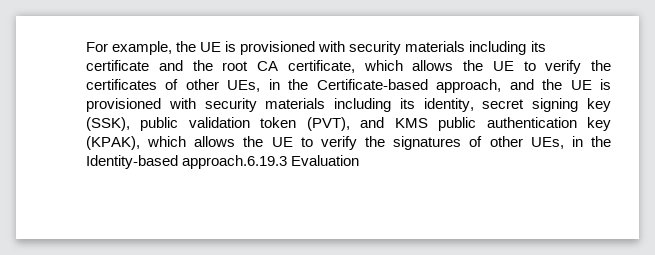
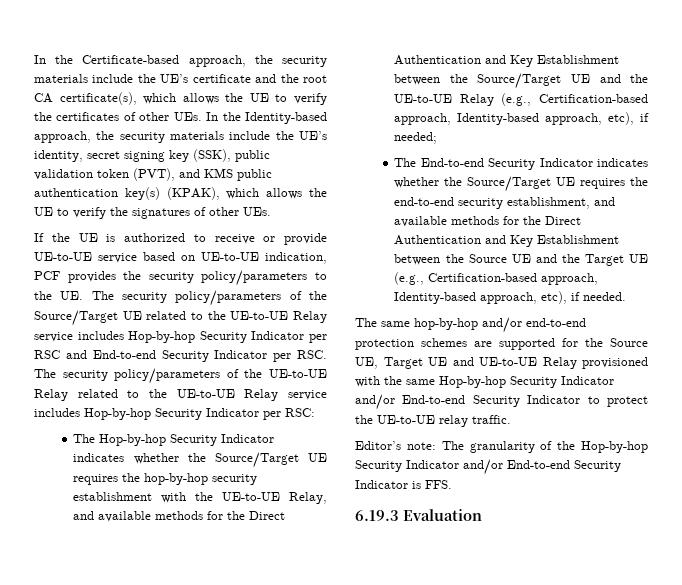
- For example, the UE is provisioned with security materials including its certificate and the root CA certificate, which allows the UE to verify the certificates of other UEs, in the Certificate-based approach, and the UE is provisioned with security materials including its identity, secret signing key (SSK), public validation token (PVT), and KMS public authentication key (KPAK), which allows the UE to verify the signatures of other UEs, in the Identity-based approach.6.19.3 Evaluation
+ In the Certificate-based approach, the security materials include the UE’s certificate and the root CA certificate(s), which allows the UE to verify the certificates of other UEs. In the Identity-based approach, the security materials include the UE’s identity, secret signing key (SSK), public validation token (PVT), and KMS public authentication key(s) (KPAK), which allows the UE to verify the signatures of other UEs.
+ If the UE is authorized to receive or provide UE-to-UE service based on UE-to-UE indication, PCF provides the security policy/parameters to the UE. The security policy/parameters of the Source/Target UE related to the UE-to-UE Relay service includes Hop-by-hop Security Indicator per RSC and End-to-end Security Indicator per RSC. The security policy/parameters of the UE-to-UE Relay related to the UE-to-UE Relay service includes Hop-by-hop Security Indicator per RSC:
+ The Hop-by-hop Security Indicator indicates whether the Source/Target UE requires the hop-by-hop security establishment with the UE-to-UE Relay, and available methods for the Direct Authentication and Key Establishment between the Source/Target UE and the UE-to-UE Relay (e.g., Certification-based approach, Identity-based approach, etc), if needed;
+ The End-to-end Security Indicator indicates whether the Source/Target UE requires the end-to-end security establishment, and available methods for the Direct Authentication and Key Establishment between the Source UE and the Target UE (e.g., Certification-based approach, Identity-based approach, etc), if needed.
+ The same hop-by-hop and/or end-to-end protection schemes are supported for the Source UE, Target UE and UE-to-UE Relay provisioned with the same Hop-by-hop Security Indicator and/or End-to-end Security Indicator to protect the UE-to-UE relay traffic.
+ Editor’s note: The granularity of the Hop-by-hop Security Indicator and/or End-to-end Security Indicator is FFS.
+ 6.19.3 Evaluation

